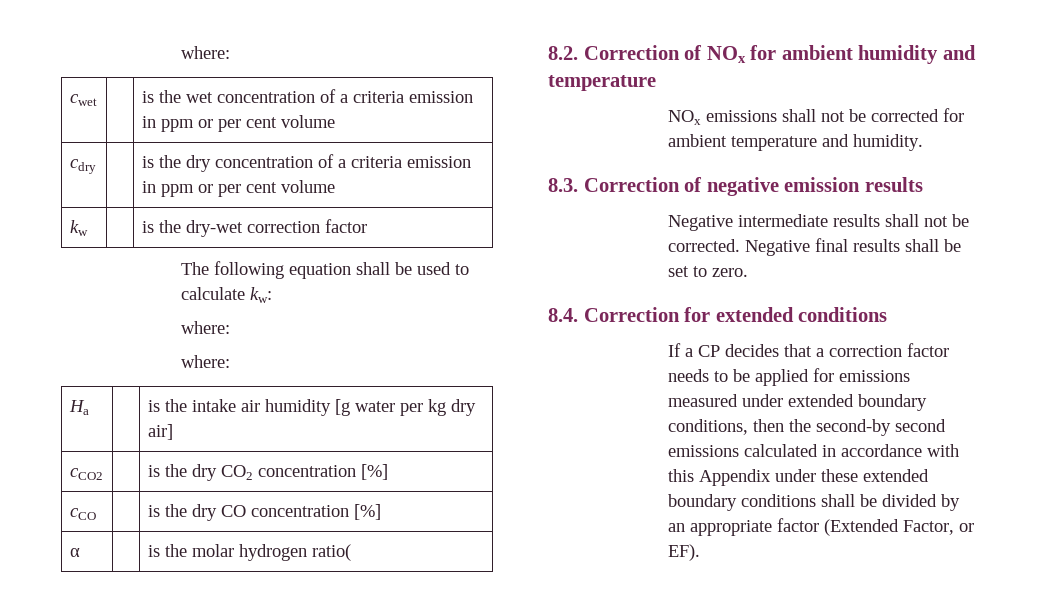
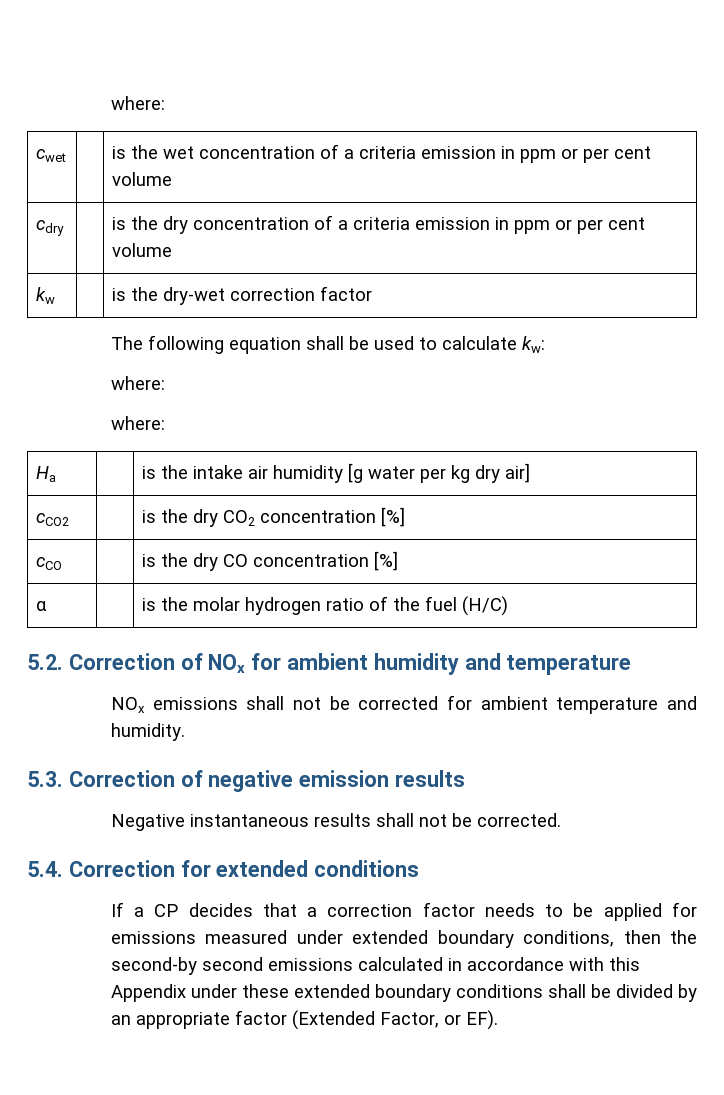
- α | | is the molar hydrogen ratio(
- 8.2. Correction of NOx for ambient humidity and temperature
+ α | | is the molar hydrogen ratio of the fuel (H/C)
+ 5.2. Correction of NOx for ambient humidity and temperature
- 8.3. Correction of negative emission results
+ 5.3. Correction of negative emission results
- Negative intermediate results shall not be corrected. Negative final results shall be set to zero.
- 8.4. Correction for extended conditions
+ Negative instantaneous results shall not be corrected.
+ 5.4. Correction for extended conditions

